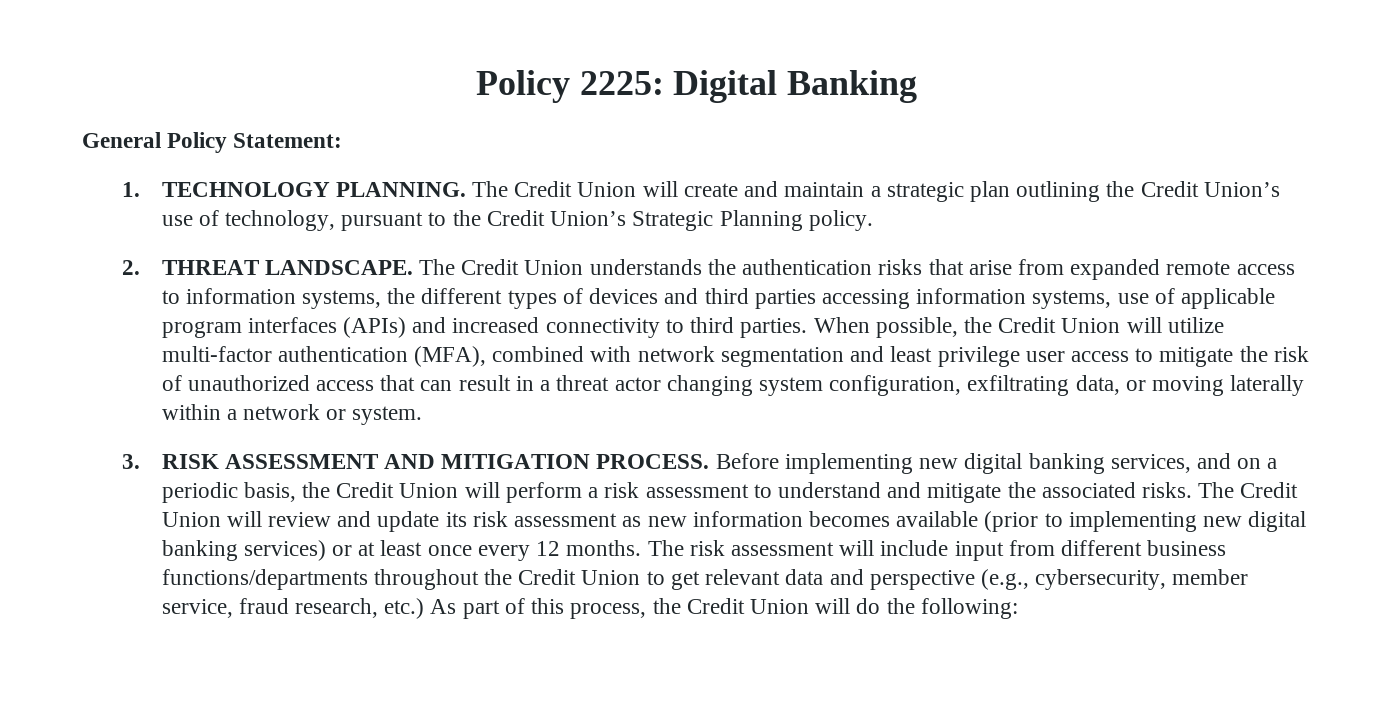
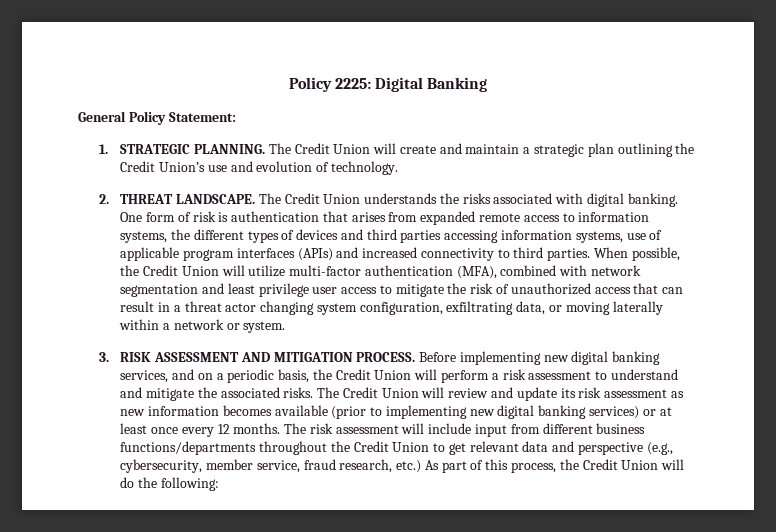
- 1. TECHNOLOGY PLANNING.
+ 1. STRATEGIC PLANNING.
- The Credit Union will create and maintain a strategic plan outlining the Credit Union’s use of technology, pursuant to the Credit Union’s Strategic Planning policy.
+ The Credit Union will create and maintain a strategic plan outlining the Credit Union’s use and evolution of technology.
- The Credit Union understands the authentication risks that arise from expanded remote access to information systems, the different types of devices and third parties accessing information systems, use of applicable program interfaces (APIs) and increased connectivity to third parties.
+ The Credit Union understands the risks associated with digital banking. One form of risk is authentication that arises from expanded remote access to information systems, the different types of devices and third parties accessing information systems, use of applicable program interfaces (APIs) and increased connectivity to third parties.

